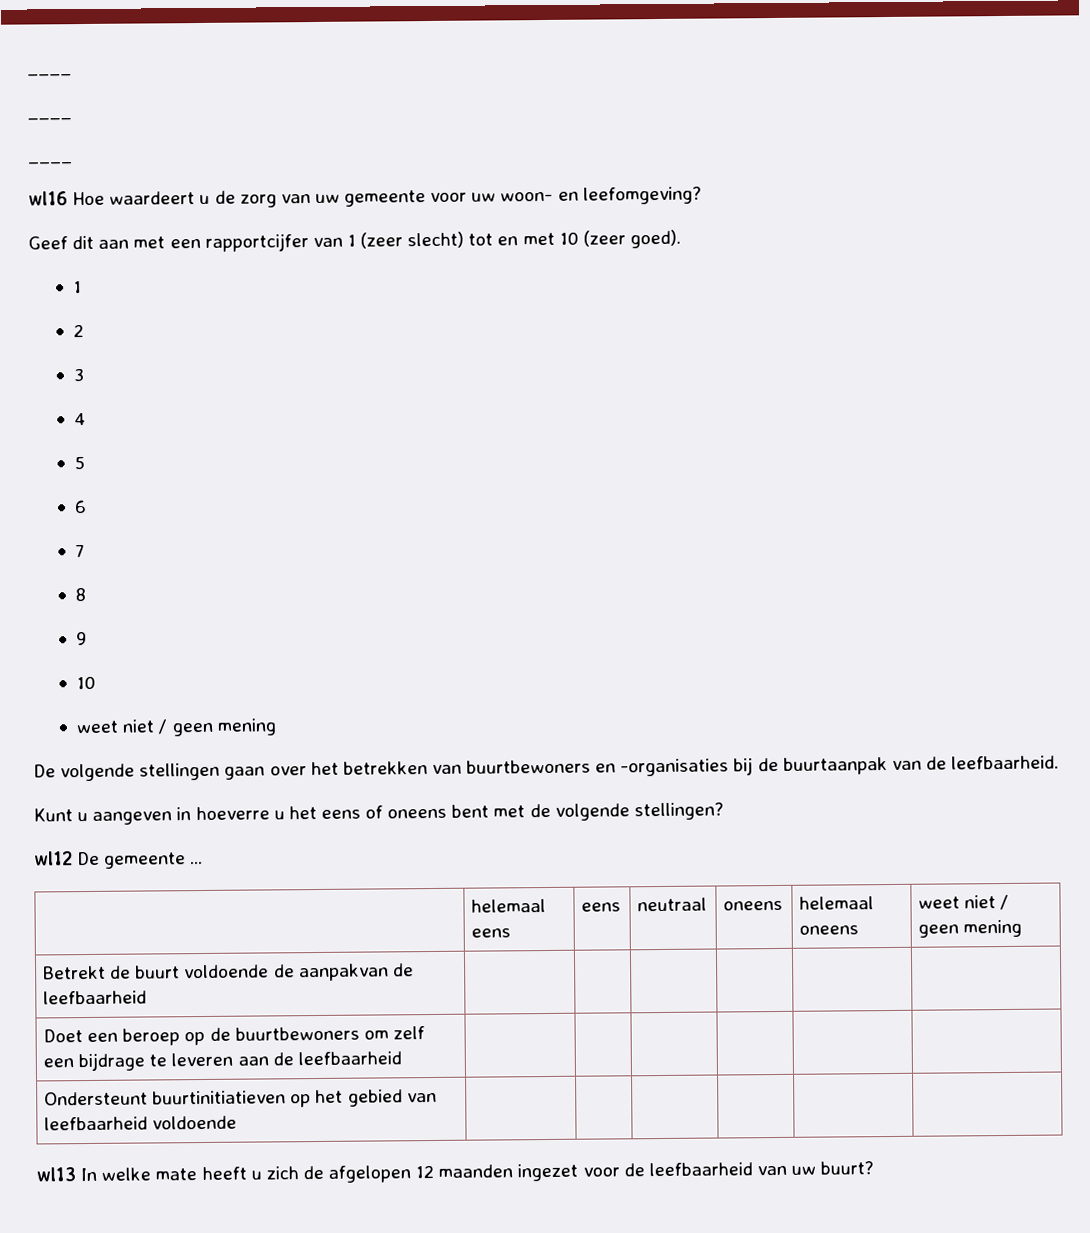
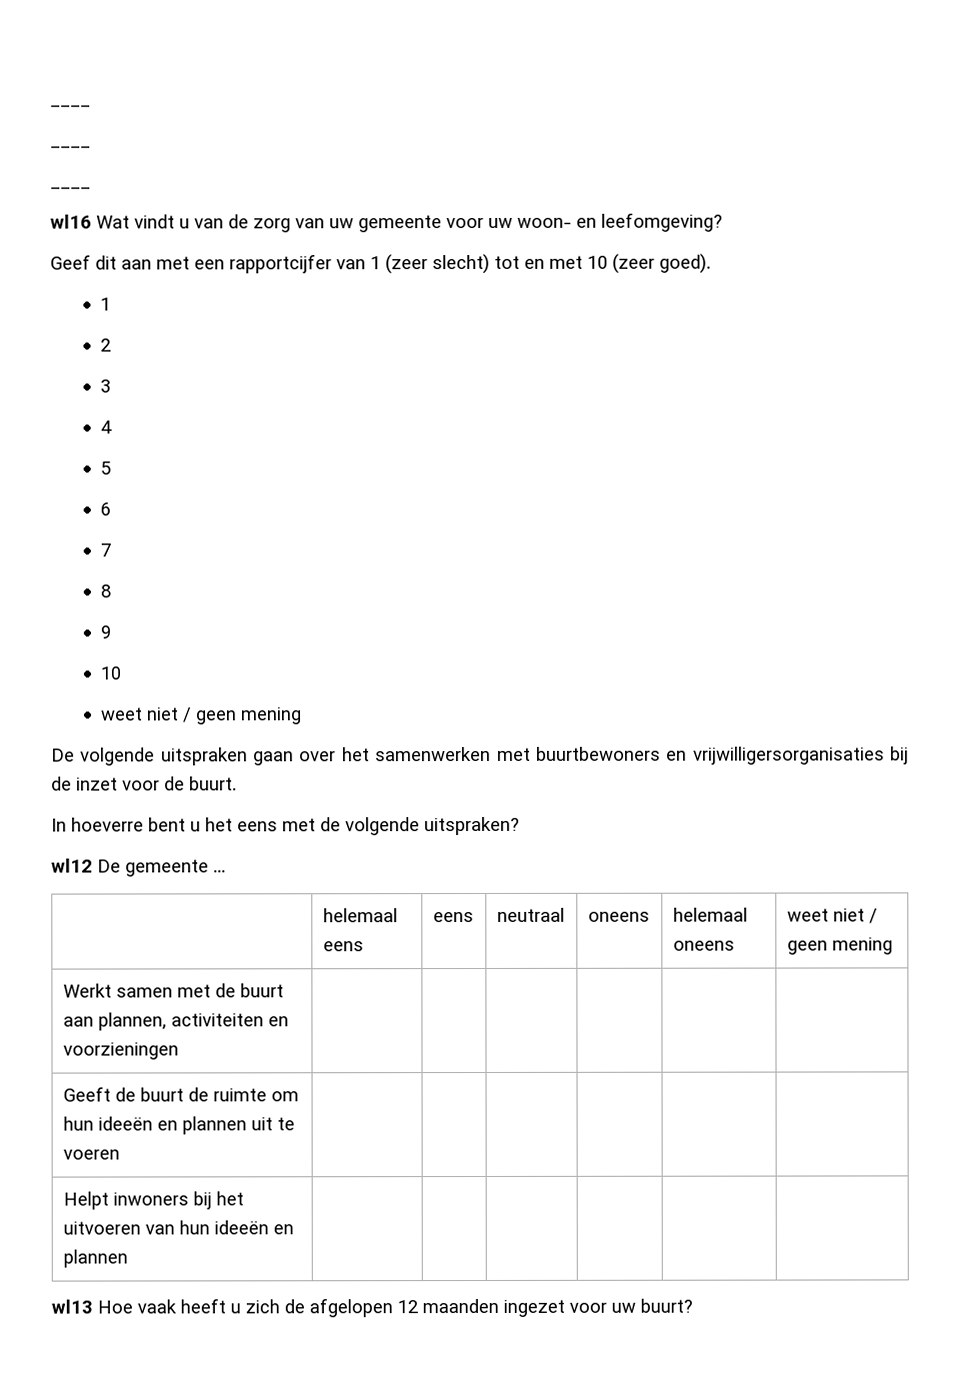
- wl16 Hoe waardeert u de zorg van uw gemeente voor uw woon- en leefomgeving?
+ wl16 Wat vindt u van de zorg van uw gemeente voor uw woon- en leefomgeving?
- De volgende stellingen gaan over het betrekken van buurtbewoners en -organisaties bij de buurtaanpak van de leefbaarheid.
- Kunt u aangeven in hoeverre u het eens of oneens bent met de volgende stellingen?
+ De volgende uitspraken gaan over het samenwerken met buurtbewoners en vrijwilligersorganisaties bij de inzet voor de buurt.
+ In hoeverre bent u het eens met de volgende uitspraken?
- Betrekt de buurt voldoende de aanpakvan de leefbaarheid | | | | | |
- Doet een beroep op de buurtbewoners om zelf een bijdrage te leveren aan de leefbaarheid | | | | | |
- Ondersteunt buurtinitiatieven op het gebied van leefbaarheid voldoende | | | | | |
- wl13 In welke mate heeft u zich de afgelopen 12 maanden ingezet voor de leefbaarheid van uw buurt?
+ Werkt samen met de buurt aan plannen, activiteiten en voorzieningen | | | | | |
+ Geeft de buurt de ruimte om hun ideeën en plannen uit te voeren | | | | | |
+ Helpt inwoners bij het uitvoeren van hun ideeën en plannen | | | | | |
+ wl13 Hoe vaak heeft u zich de afgelopen 12 maanden ingezet voor uw buurt?

